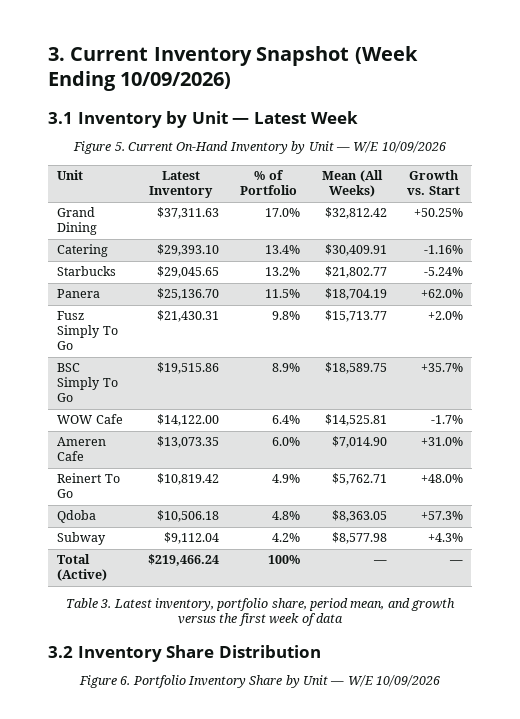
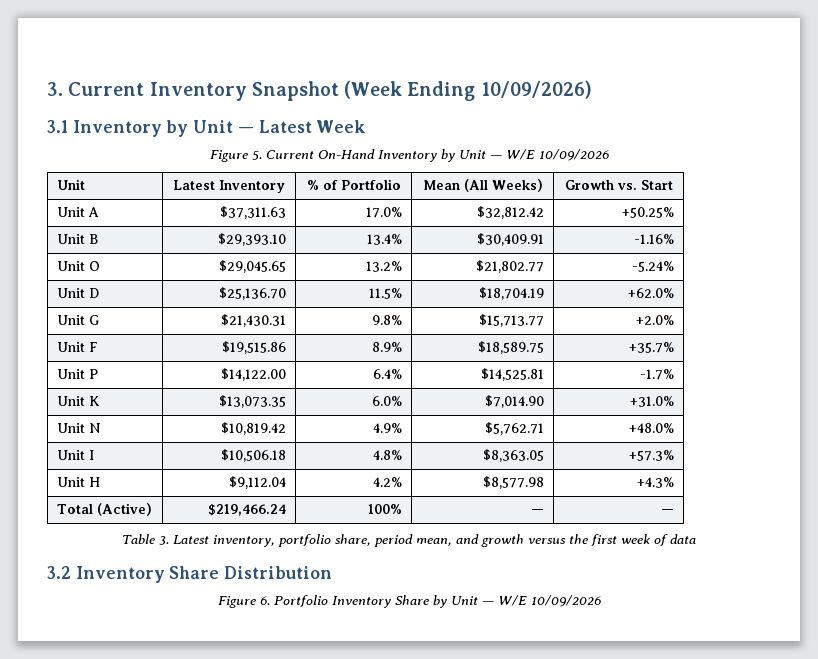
- Grand Dining | $37,311.63 | 17.0% | $32,812.42 | +50.25%
+ Unit A | $37,311.63 | 17.0% | $32,812.42 | +50.25%
- Catering | $29,393.10 | 13.4% | $30,409.91 | -1.16%
+ Unit B | $29,393.10 | 13.4% | $30,409.91 | -1.16%
- Starbucks | $29,045.65 | 13.2% | $21,802.77 | -5.24%
+ Unit O | $29,045.65 | 13.2% | $21,802.77 | -5.24%
- Panera | $25,136.70 | 11.5% | $18,704.19 | +62.0%
+ Unit D | $25,136.70 | 11.5% | $18,704.19 | +62.0%
- Fusz Simply To Go | $21,430.31 | 9.8% | $15,713.77 | +2.0%
+ Unit G | $21,430.31 | 9.8% | $15,713.77 | +2.0%
- BSC Simply To Go | $19,515.86 | 8.9% | $18,589.75 | +35.7%
+ Unit F | $19,515.86 | 8.9% | $18,589.75 | +35.7%
- WOW Cafe | $14,122.00 | 6.4% | $14,525.81 | -1.7%
+ Unit P | $14,122.00 | 6.4% | $14,525.81 | -1.7%
- Ameren Cafe | $13,073.35 | 6.0% | $7,014.90 | +31.0%
+ Unit K | $13,073.35 | 6.0% | $7,014.90 | +31.0%
- Reinert To Go | $10,819.42 | 4.9% | $5,762.71 | +48.0%
+ Unit N | $10,819.42 | 4.9% | $5,762.71 | +48.0%
- Qdoba | $10,506.18 | 4.8% | $8,363.05 | +57.3%
+ Unit I | $10,506.18 | 4.8% | $8,363.05 | +57.3%
- Subway | $9,112.04 | 4.2% | $8,577.98 | +4.3%
+ Unit H | $9,112.04 | 4.2% | $8,577.98 | +4.3%

